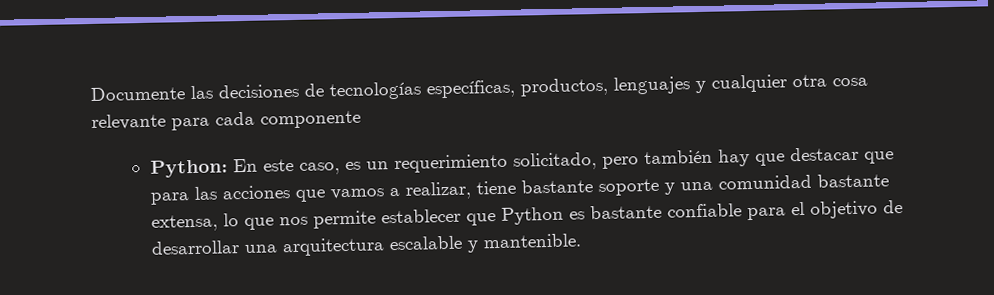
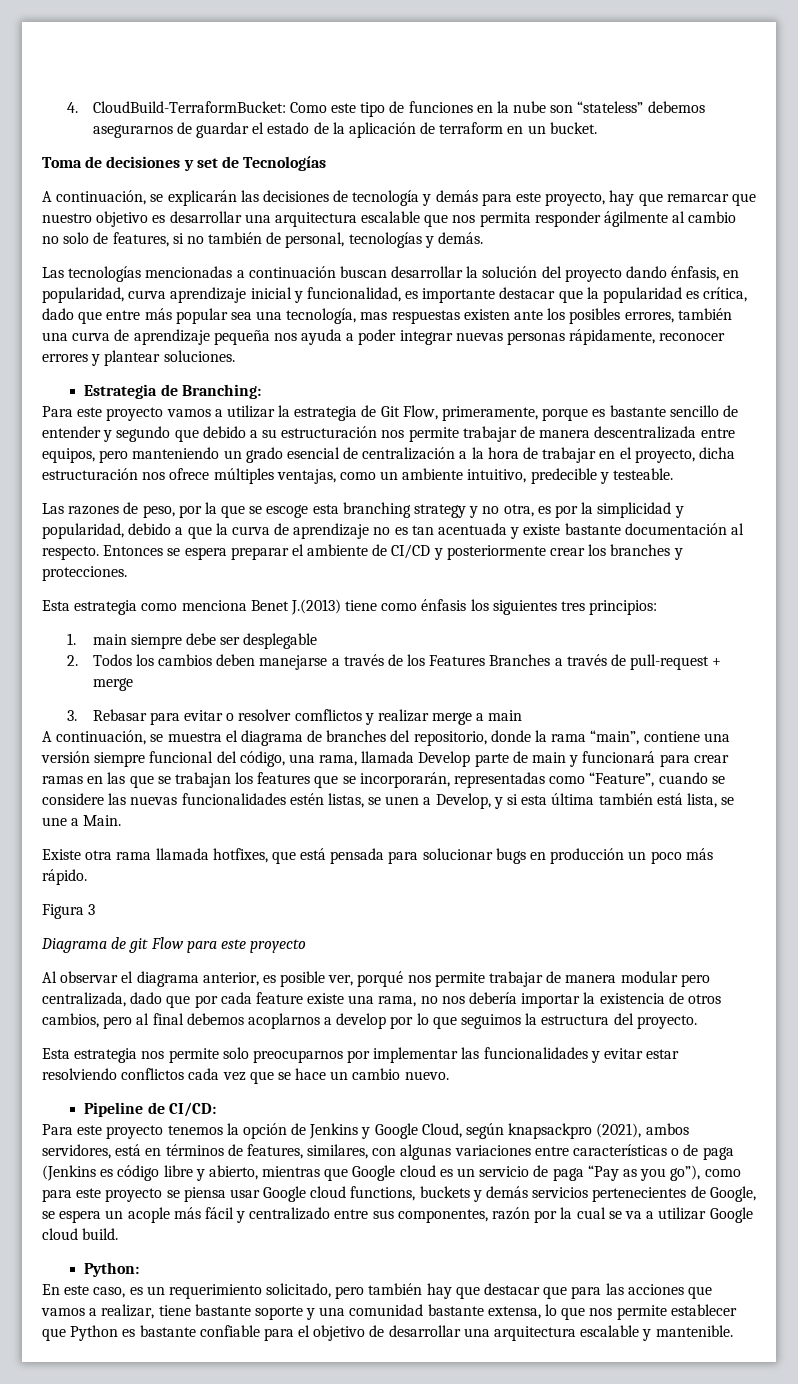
- Documente las decisiones de tecnologías específicas, productos, lenguajes y cualquier otra cosa relevante para cada componente
+ 4. CloudBuild-TerraformBucket: Como este tipo de funciones en la nube son “stateless” debemos asegurarnos de guardar el estado de la aplicación de terraform en un bucket.
+ Toma de decisiones y set de Tecnologías
+ A continuación, se explicarán las decisiones de tecnología y demás para este proyecto, hay que remarcar que nuestro objetivo es desarrollar una arquitectura escalable que nos permita responder ágilmente al cambio no solo de features, si no también de personal, tecnologías y demás.
+ Las tecnologías mencionadas a continuación buscan desarrollar la solución del proyecto dando énfasis, en popularidad, curva aprendizaje inicial y funcionalidad, es importante destacar que la popularidad es crítica, dado que entre más popular sea una tecnología, mas respuestas existen ante los posibles errores, también una curva de aprendizaje pequeña nos ayuda a poder integrar nuevas personas rápidamente, reconocer errores y plantear soluciones.
+ Estrategia de Branching:
+ Para este proyecto vamos a utilizar la estrategia de Git Flow, primeramente, porque es bastante sencillo de entender y segundo que debido a su estructuración nos permite trabajar de manera descentralizada entre equipos, pero manteniendo un grado esencial de centralización a la hora de trabajar en el proyecto, dicha estructuración nos ofrece múltiples ventajas, como un ambiente intuitivo, predecible y testeable.
+ Las razones de peso, por la que se escoge esta branching strategy y no otra, es por la simplicidad y popularidad, debido a que la curva de aprendizaje no es tan acentuada y existe bastante documentación al respecto. Entonces se espera preparar el ambiente de CI/CD y posteriormente crear los branches y protecciones.
+ Esta estrategia como menciona Benet J.(2013) tiene como énfasis los siguientes tres principios:
+ 1. main siempre debe ser desplegable
+ 2. Todos los cambios deben manejarse a través de los Features Branches a través de pull-request + merge
+ 3. Rebasar para evitar o resolver comflictos y realizar merge a main
+ A continuación, se muestra el diagrama de branches del repositorio, donde la rama “main”, contiene una versión siempre funcional del código, una rama, llamada Develop parte de main y funcionará para crear ramas en las que se trabajan los features que se incorporarán, representadas como “Feature”, cuando se considere las nuevas funcionalidades estén listas, se unen a Develop, y si esta última también está lista, se une a Main.
+ Existe otra rama llamada hotfixes, que está pensada para solucionar bugs en producción un poco más rápido.
+ Figura 3
+ Diagrama de git Flow para este proyecto
+ Al observar el diagrama anterior, es posible ver, porqué nos permite trabajar de manera modular pero centralizada, dado que por cada feature existe una rama, no nos debería importar la existencia de otros cambios, pero al final debemos acoplarnos a develop por lo que seguimos la estructura del proyecto.
+ Esta estrategia nos permite solo preocuparnos por implementar las funcionalidades y evitar estar resolviendo conflictos cada vez que se hace un cambio nuevo.
+ Pipeline de CI/CD:
+ Para este proyecto tenemos la opción de Jenkins y Google Cloud, según knapsackpro (2021), ambos servidores, está en términos de features, similares, con algunas variaciones entre características o de paga (Jenkins es código libre y abierto, mientras que Google cloud es un servicio de paga “Pay as you go”), como para este proyecto se piensa usar Google cloud functions, buckets y demás servicios pertenecientes de Google, se espera un acople más fácil y centralizado entre sus componentes, razón por la cual se va a utilizar Google cloud build.
- Python: En este caso, es un requerimiento solicitado, pero también hay que destacar que para las acciones que vamos a realizar, tiene bastante soporte y una comunidad bastante extensa, lo que nos permite establecer que Python es bastante confiable para el objetivo de desarrollar una arquitectura escalable y mantenible.
+ Python:
+ En este caso, es un requerimiento solicitado, pero también hay que destacar que para las acciones que vamos a realizar, tiene bastante soporte y una comunidad bastante extensa, lo que nos permite establecer que Python es bastante confiable para el objetivo de desarrollar una arquitectura escalable y mantenible.

